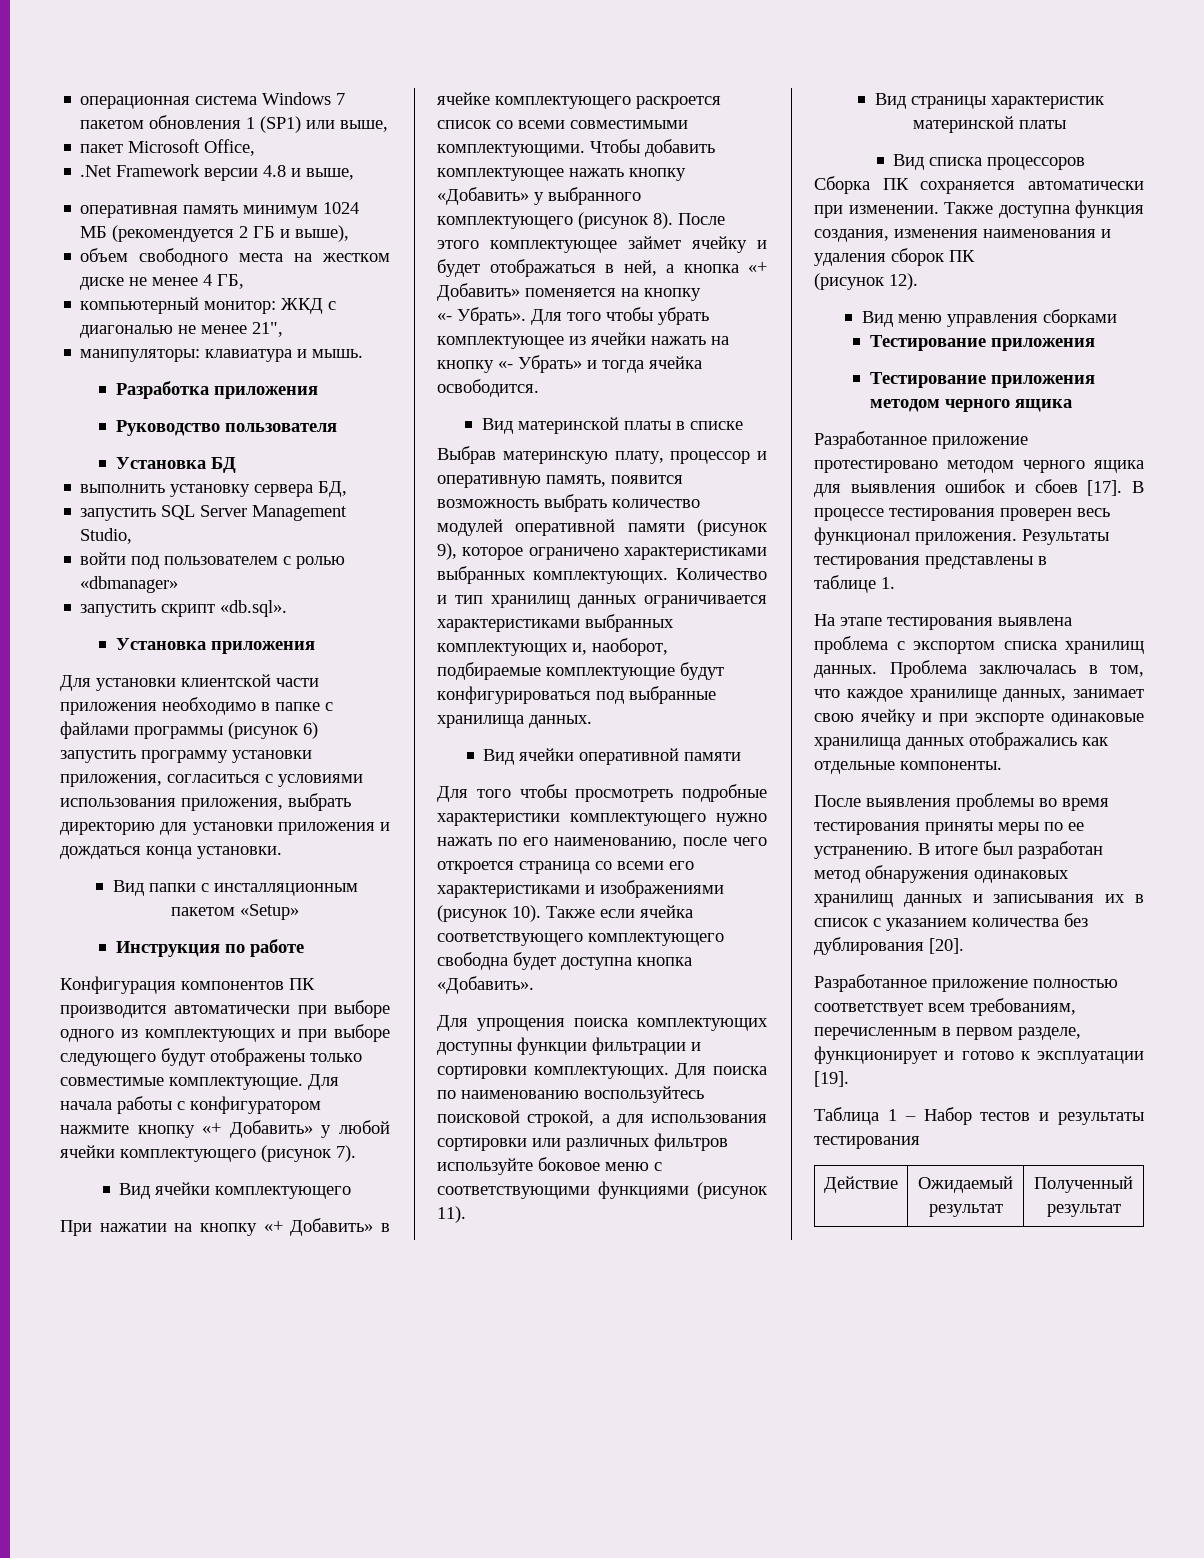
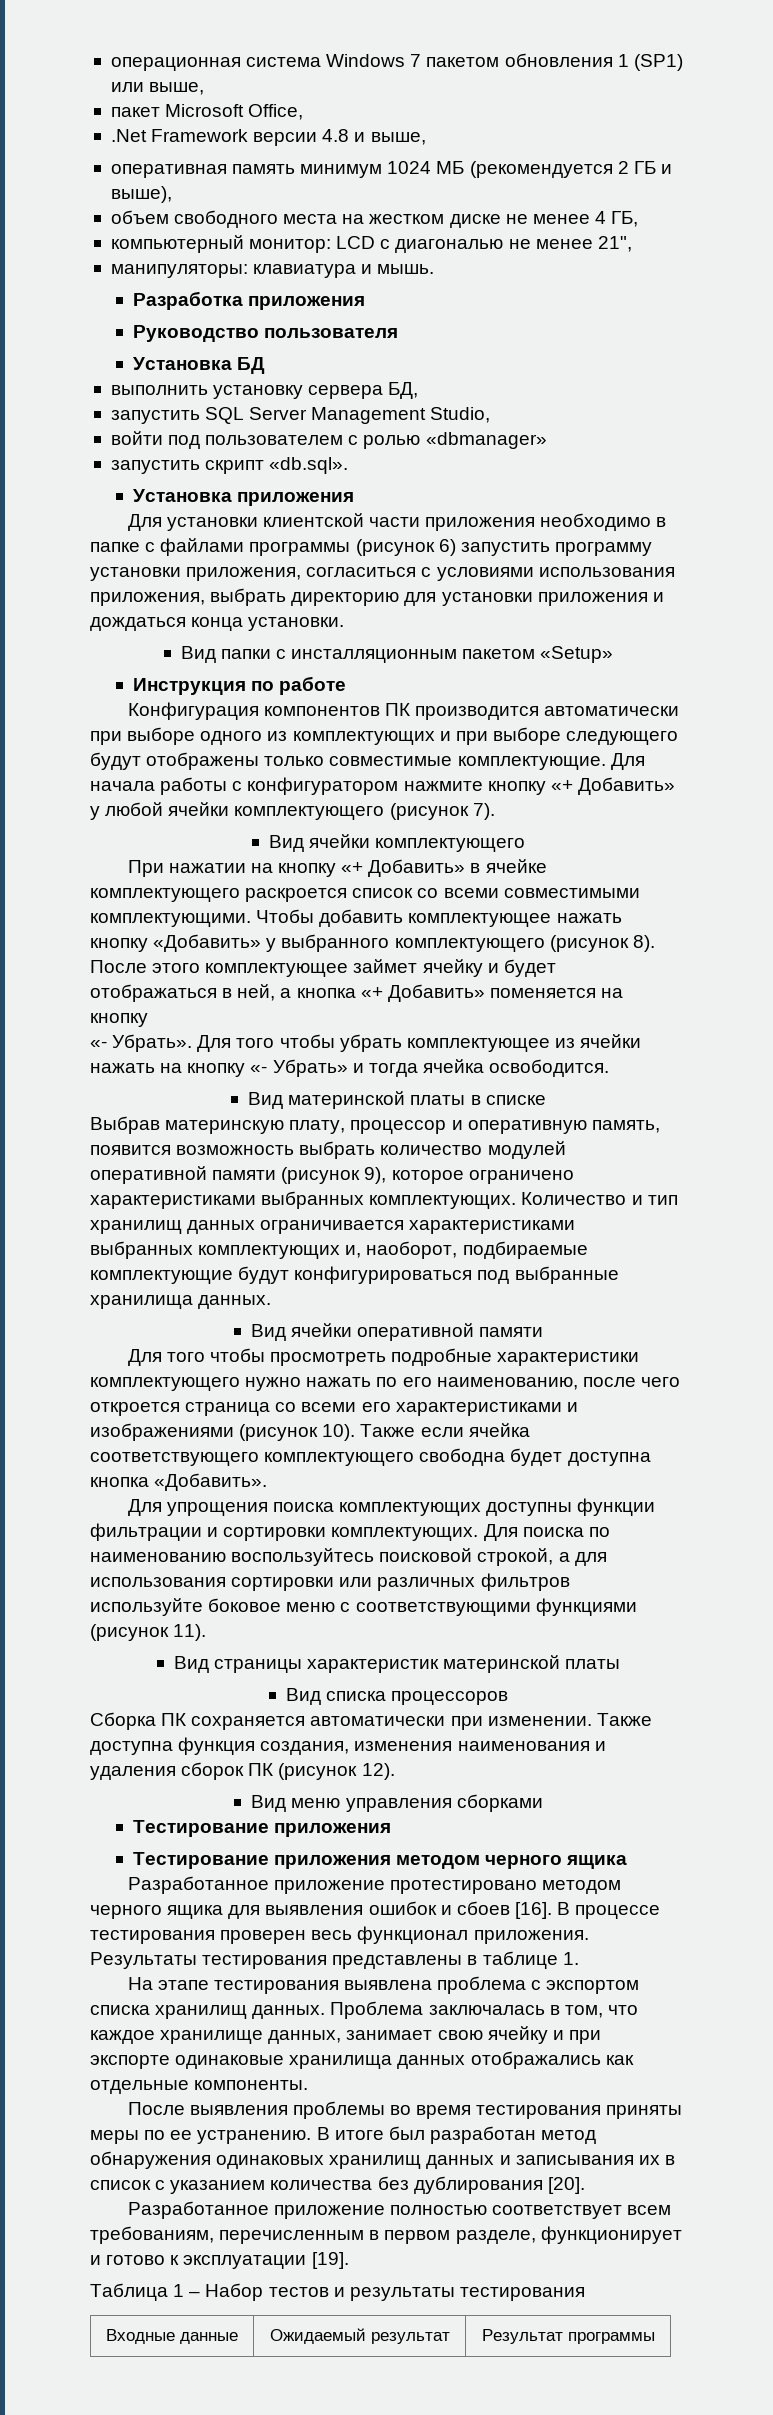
- компьютерный монитор: ЖКД с диагональю не менее 21",
+ компьютерный монитор: LCD с диагональю не менее 21",
- Также доступна функция создания, изменения наименования и удаления сборок ПК
- (рисунок 12).
+ Также доступна функция создания, изменения наименования и удаления сборок ПК (рисунок 12).
- Разработанное приложение протестировано методом черного ящика для выявления ошибок и сбоев [17].
+ Разработанное приложение протестировано методом черного ящика для выявления ошибок и сбоев [16].
- Результаты тестирования представлены в
- таблице 1.
+ Результаты тестирования представлены в таблице 1.
- Действие | Ожидаемый результат | Полученный результат
+ Входные данные | Ожидаемый результат | Результат программы

